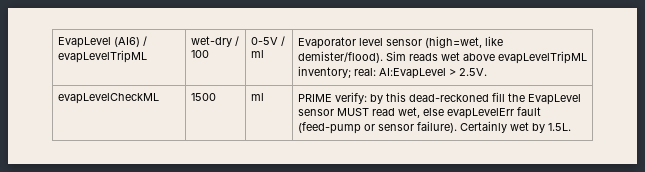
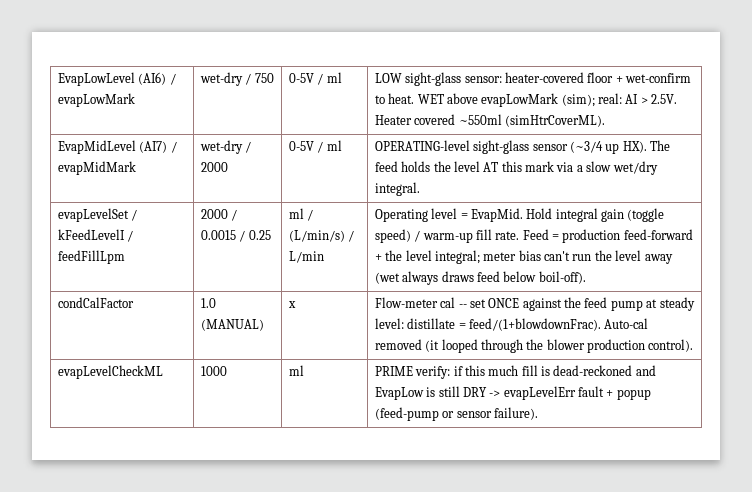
- EvapLevel (AI6) / evapLevelTripML | wet-dry / 100 | 0-5V / ml | Evaporator level sensor (high=wet, like demister/flood). Sim reads wet above evapLevelTripML inventory; real: AI:EvapLevel > 2.5V.
+ EvapLowLevel (AI6) / evapLowMark | wet-dry / 750 | 0-5V / ml | LOW sight-glass sensor: heater-covered floor + wet-confirm to heat. WET above evapLowMark (sim); real: AI > 2.5V. Heater covered ~550ml (simHtrCoverML).
+ EvapMidLevel (AI7) / evapMidMark | wet-dry / 2000 | 0-5V / ml | OPERATING-level sight-glass sensor (~3/4 up HX). The feed holds the level AT this mark via a slow wet/dry integral.
+ evapLevelSet / kFeedLevelI / feedFillLpm | 2000 / 0.0015 / 0.25 | ml / (L/min/s) / L/min | Operating level = EvapMid. Hold integral gain (toggle speed) / warm-up fill rate. Feed = production feed-forward + the level integral; meter bias can't run the level away (wet always draws feed below boil-off).
+ condCalFactor | 1.0 (MANUAL) | x | Flow-meter cal -- set ONCE against the feed pump at steady level: distillate = feed/(1+blowdownFrac). Auto-cal removed (it looped through the blower production control).
- evapLevelCheckML | 1500 | ml | PRIME verify: by this dead-reckoned fill the EvapLevel sensor MUST read wet, else evapLevelErr fault (feed-pump or sensor failure). Certainly wet by 1.5L.
+ evapLevelCheckML | 1000 | ml | PRIME verify: if this much fill is dead-reckoned and EvapLow is still DRY -> evapLevelErr fault + popup (feed-pump or sensor failure).

